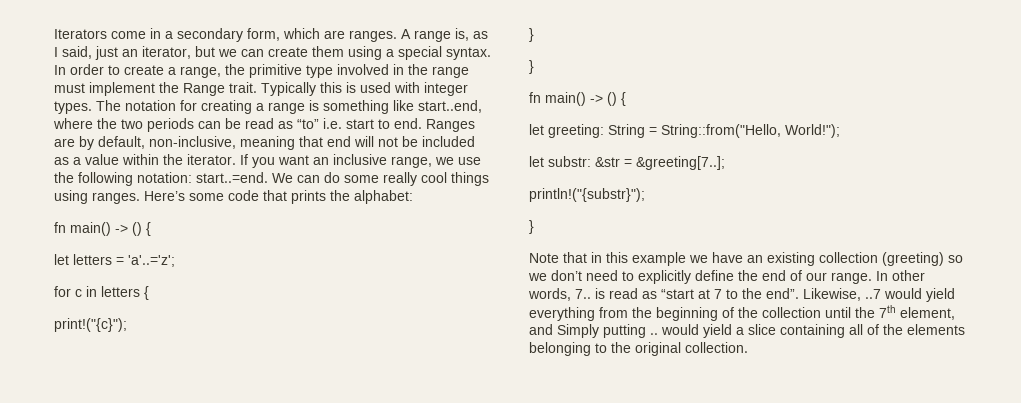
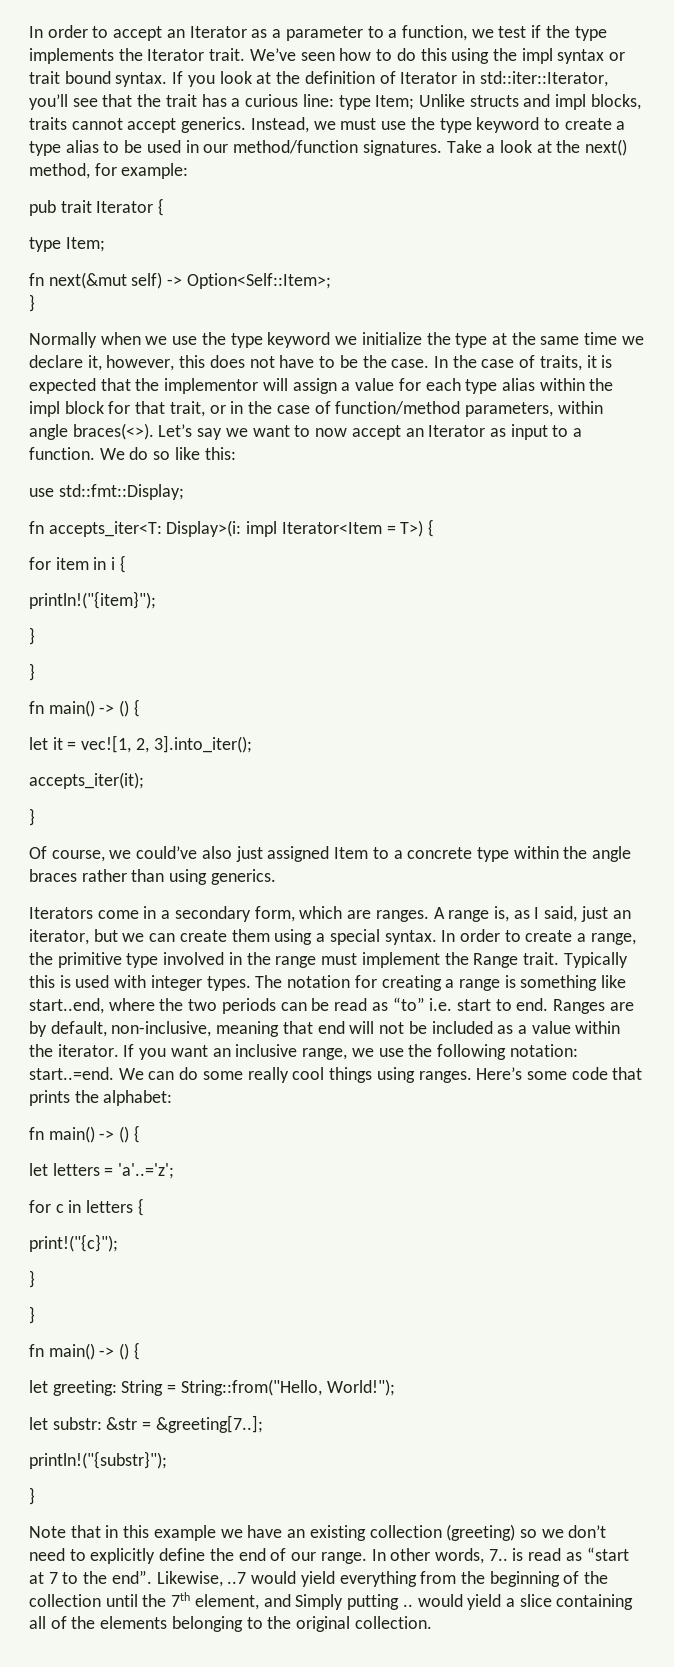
+ In order to accept an Iterator as a parameter to a function, we test if the type implements the Iterator trait. We’ve seen how to do this using the impl syntax or trait bound syntax. If you look at the definition of Iterator in std::iter::Iterator, you’ll see that the trait has a curious line: type Item; Unlike structs and impl blocks, traits cannot accept generics. Instead, we must use the type keyword to create a type alias to be used in our method/function signatures. Take a look at the next() method, for example:
+ pub trait Iterator {
+ type Item;
+ fn next(&mut self) -> Option<Self::Item>;
+ }
+ Normally when we use the type keyword we initialize the type at the same time we declare it, however, this does not have to be the case. In the case of traits, it is expected that the implementor will assign a value for each type alias within the impl block for that trait, or in the case of function/method parameters, within angle braces(<>). Let’s say we want to now accept an Iterator as input to a function. We do so like this:
+ use std::fmt::Display;
+ fn accepts_iter<T: Display>(i: impl Iterator<Item = T>) {
+ for item in i {
+ println!("{item}");
+ }
+ }
+ fn main() -> () {
+ let it = vec![1, 2, 3].into_iter();
+ accepts_iter(it);
+ }
+ Of course, we could’ve also just assigned Item to a concrete type within the angle braces rather than using generics.

